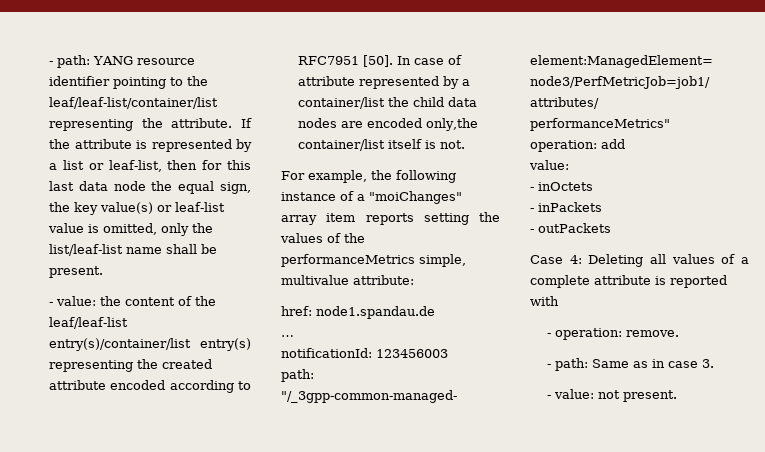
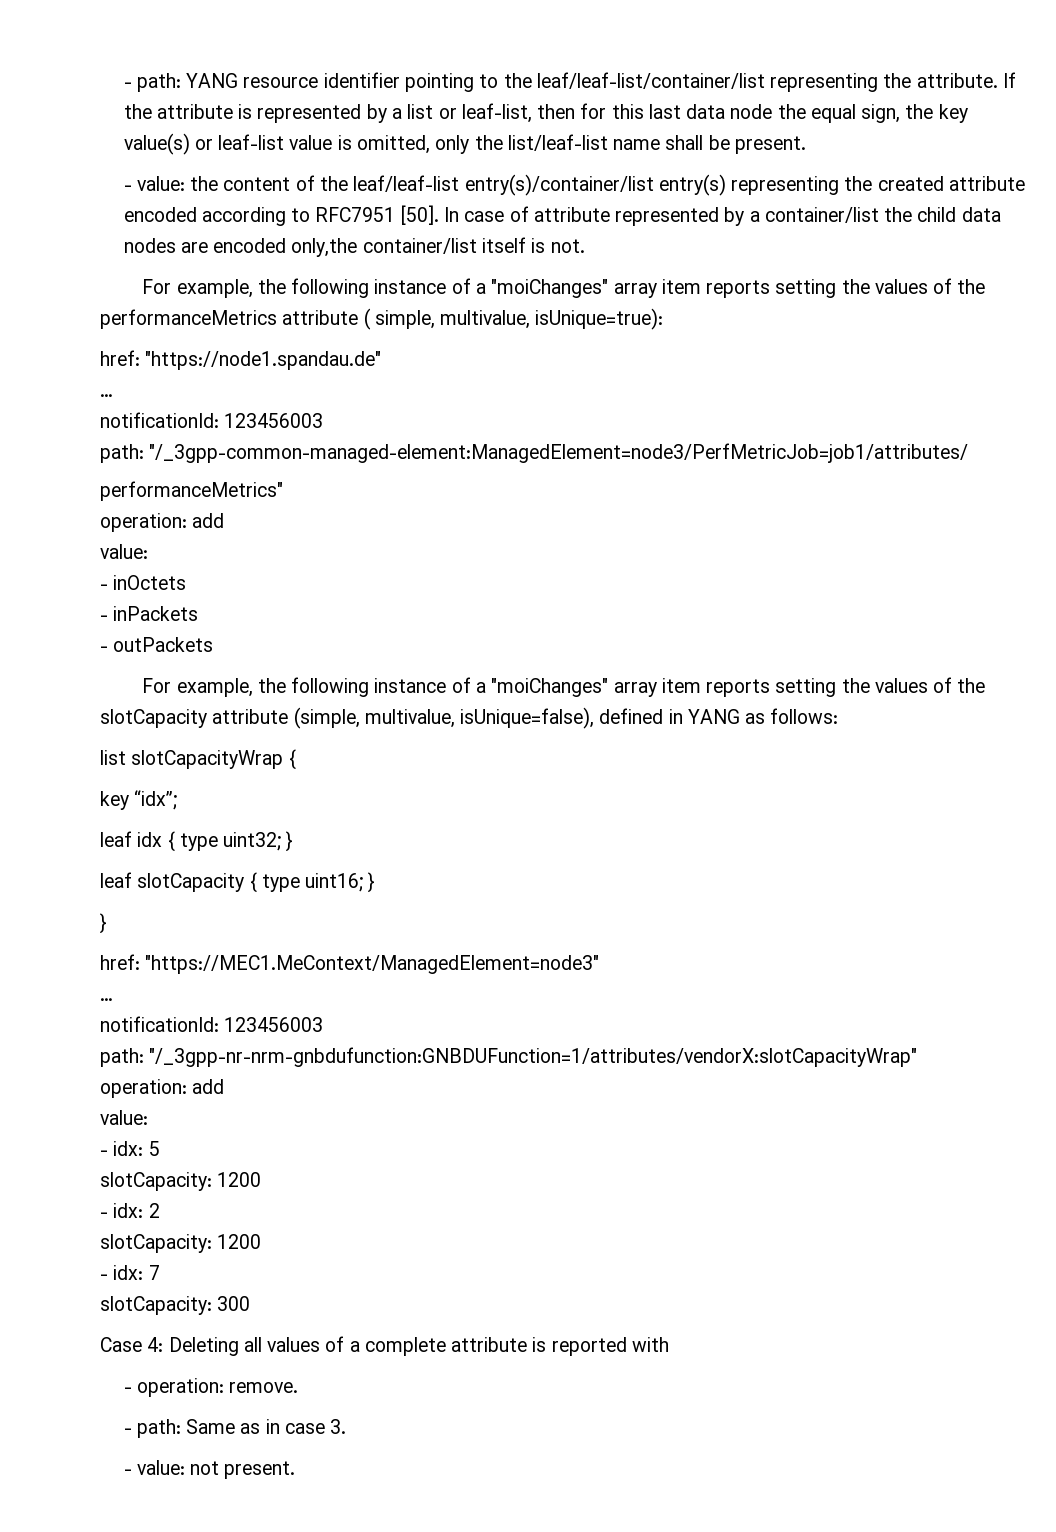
- For example, the following instance of a "moiChanges" array item reports setting the values of the performanceMetrics simple, multivalue attribute:
- href: node1.spandau.de
+ For example, the following instance of a "moiChanges" array item reports setting the values of the performanceMetrics attribute ( simple, multivalue, isUnique=true):
+ href: "https://node1.spandau.de"
+ For example, the following instance of a "moiChanges" array item reports setting the values of the slotCapacity attribute (simple, multivalue, isUnique=false), defined in YANG as follows:
+ list slotCapacityWrap {
+ key “idx”;
+ leaf idx { type uint32; }
+ leaf slotCapacity { type uint16; }
+ }
+ href: "https://MEC1.MeContext/ManagedElement=node3"
+ …
+ notificationId: 123456003
+ path: "/_3gpp-nr-nrm-gnbdufunction:GNBDUFunction=1/attributes/vendorX:slotCapacityWrap"
+ operation: add
+ value:
+ - idx: 5
+ slotCapacity: 1200
+ - idx: 2
+ slotCapacity: 1200
+ - idx: 7
+ slotCapacity: 300

